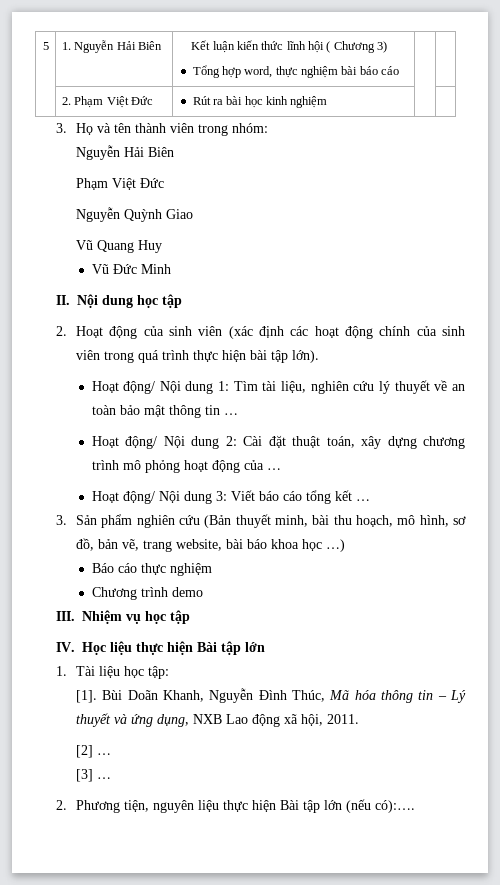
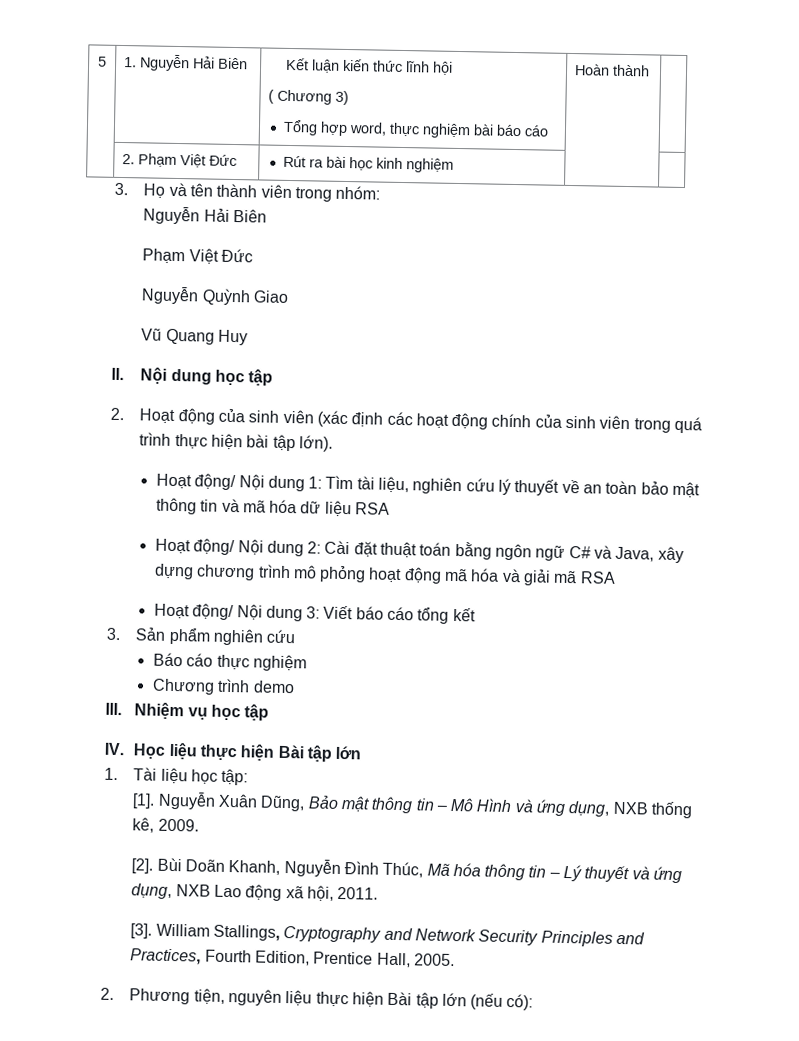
- 5 | 1. Nguyễn Hải Biên | Kết luận kiến thức lĩnh hội ( Chương 3)
- Tổng hợp word, thực nghiệm bài báo cáo | |
+ 5 | 1. Nguyễn Hải Biên | Kết luận kiến thức lĩnh hội
+ ( Chương 3)
+ Tổng hợp word, thực nghiệm bài báo cáo | Hoàn thành |
- Vũ Đức Minh
- Hoạt động/ Nội dung 1: Tìm tài liệu, nghiên cứu lý thuyết về an toàn bảo mật thông tin …
+ Hoạt động/ Nội dung 1: Tìm tài liệu, nghiên cứu lý thuyết về an toàn bảo mật thông tin và mã hóa dữ liệu RSA
- Hoạt động/ Nội dung 2: Cài đặt thuật toán, xây dựng chương trình mô phỏng hoạt động của …
+ Hoạt động/ Nội dung 2: Cài đặt thuật toán bằng ngôn ngữ C# và Java, xây dựng chương trình mô phỏng hoạt động mã hóa và giải mã RSA
- Hoạt động/ Nội dung 3: Viết báo cáo tổng kết …
+ Hoạt động/ Nội dung 3: Viết báo cáo tổng kết
- 3. Sản phẩm nghiên cứu (Bản thuyết minh, bài thu hoạch, mô hình, sơ đồ, bản vẽ, trang website, bài báo khoa học …)
+ 3. Sản phẩm nghiên cứu
+ Nguyễn Xuân Dũng, Bảo mật thông tin – Mô Hình và ứng dụng, NXB thống kê, 2009.
+ [2].
- [2] …
- [3] …
+ [3]. William Stallings, Cryptography and Network Security Principles and Practices, Fourth Edition, Prentice Hall, 2005.
- 2. Phương tiện, nguyên liệu thực hiện Bài tập lớn (nếu có):….
+ 2. Phương tiện, nguyên liệu thực hiện Bài tập lớn (nếu có):

